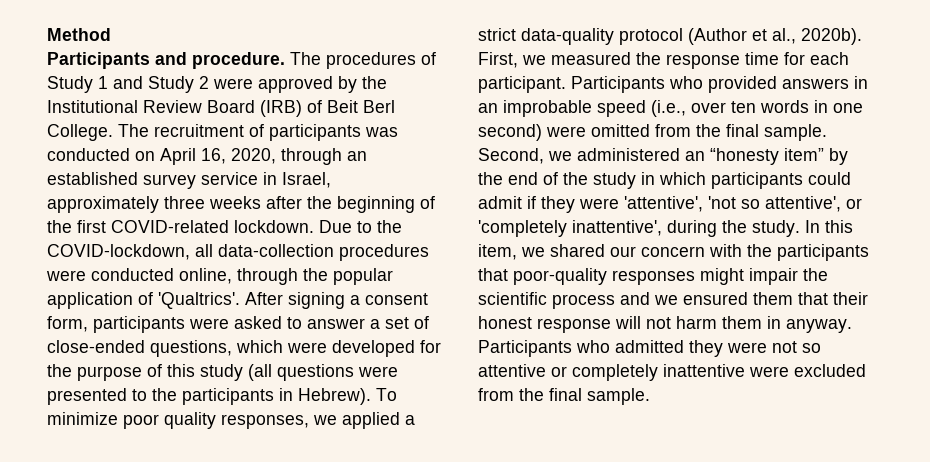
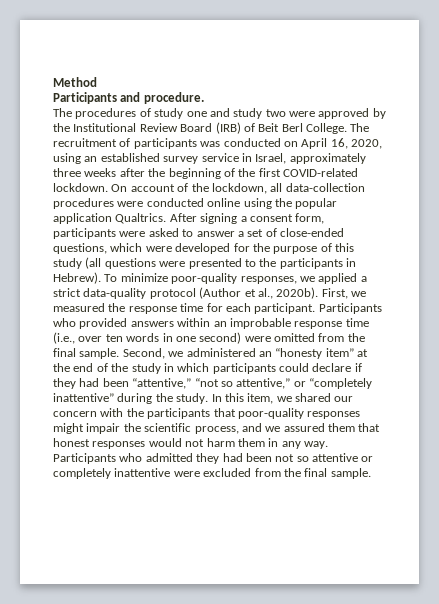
- Participants and procedure. The procedures of Study 1 and Study 2 were approved by the Institutional Review Board (IRB) of Beit Berl College.
+ Participants and procedure.
+ The procedures of study one and study two were approved by the Institutional Review Board (IRB) of Beit Berl College.
- The recruitment of participants was conducted on April 16, 2020, through an established survey service in Israel, approximately three weeks after the beginning of the first COVID-related lockdown.
+ The recruitment of participants was conducted on April 16, 2020, using an established survey service in Israel, approximately three weeks after the beginning of the first COVID-related lockdown.
- Due to the COVID-lockdown, all data-collection procedures were conducted online, through the popular application of 'Qualtrics'.
+ On account of the lockdown, all data-collection procedures were conducted online using the popular application Qualtrics.
- To minimize poor quality responses, we applied a strict data-quality protocol (Author et al., 2020b).
+ To minimize poor-quality responses, we applied a strict data-quality protocol (Author et al., 2020b).
- Participants who provided answers in an improbable speed (i.e., over ten words in one second) were omitted from the final sample.
+ Participants who provided answers within an improbable response time (i.e., over ten words in one second) were omitted from the final sample.
- Second, we administered an “honesty item” by the end of the study in which participants could admit if they were 'attentive', 'not so attentive', or 'completely inattentive', during the study.
+ Second, we administered an “honesty item” at the end of the study in which participants could declare if they had been “attentive,” “not so attentive,” or “completely inattentive” during the study.
- In this item, we shared our concern with the participants that poor-quality responses might impair the scientific process and we ensured them that their honest response will not harm them in anyway.
+ In this item, we shared our concern with the participants that poor-quality responses might impair the scientific process, and we assured them that honest responses would not harm them in any way.
- Participants who admitted they were not so attentive or completely inattentive were excluded from the final sample.
+ Participants who admitted they had been not so attentive or completely inattentive were excluded from the final sample.

